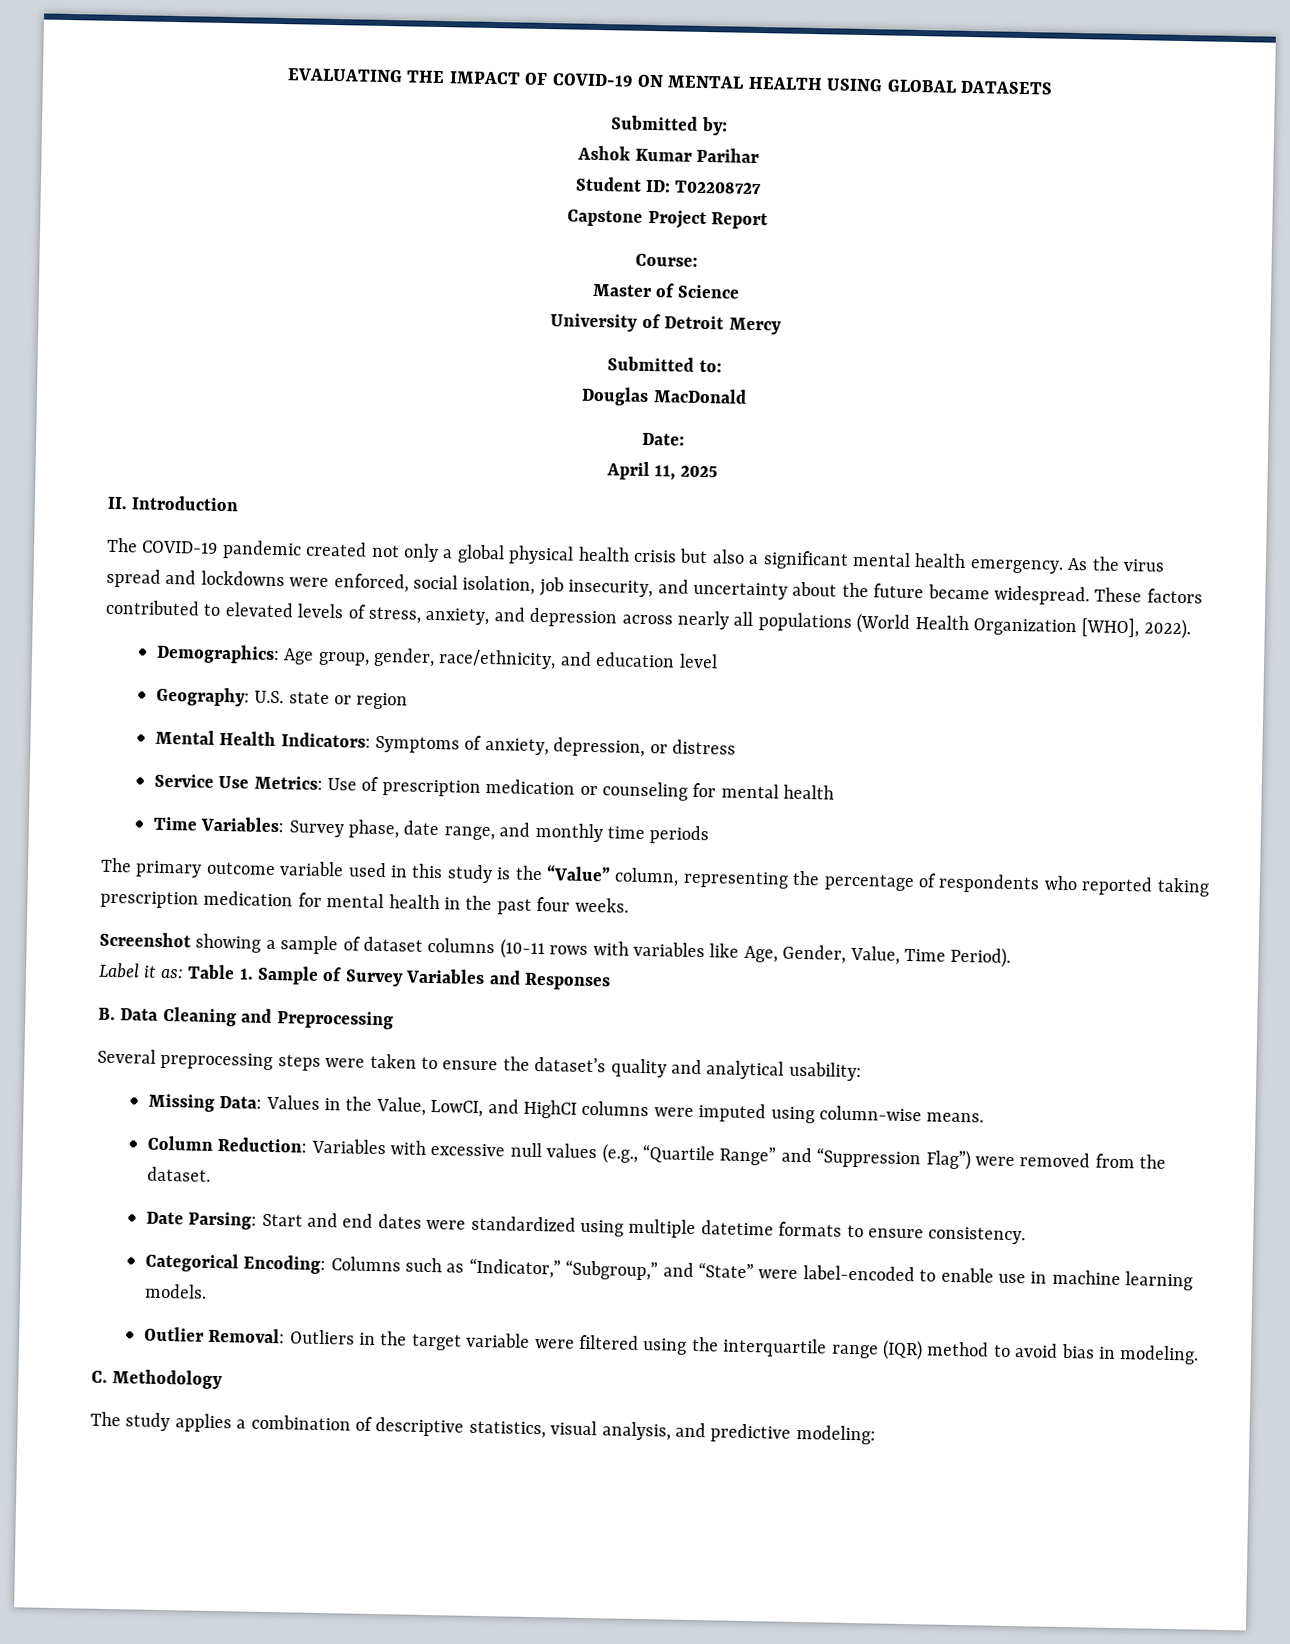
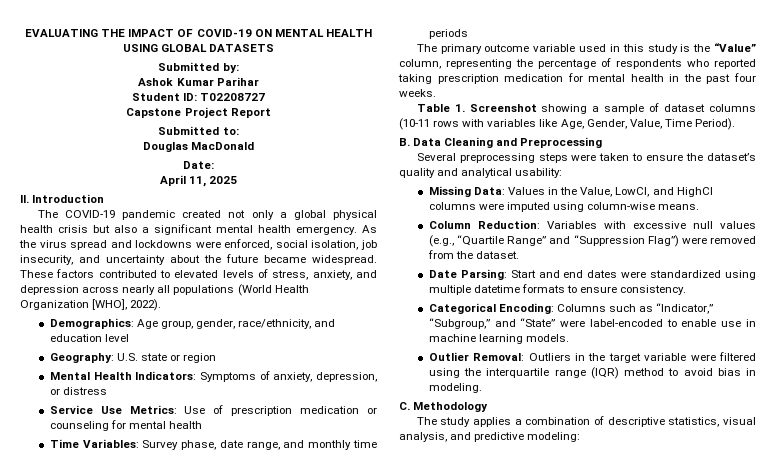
- Course:
- Master of Science
- University of Detroit Mercy
- Screenshot showing a sample of dataset columns (10-11 rows with variables like Age, Gender, Value, Time Period).
+ Table 1. Screenshot showing a sample of dataset columns (10-11 rows with variables like Age, Gender, Value, Time Period).
- Label it as: Table 1. Sample of Survey Variables and Responses

